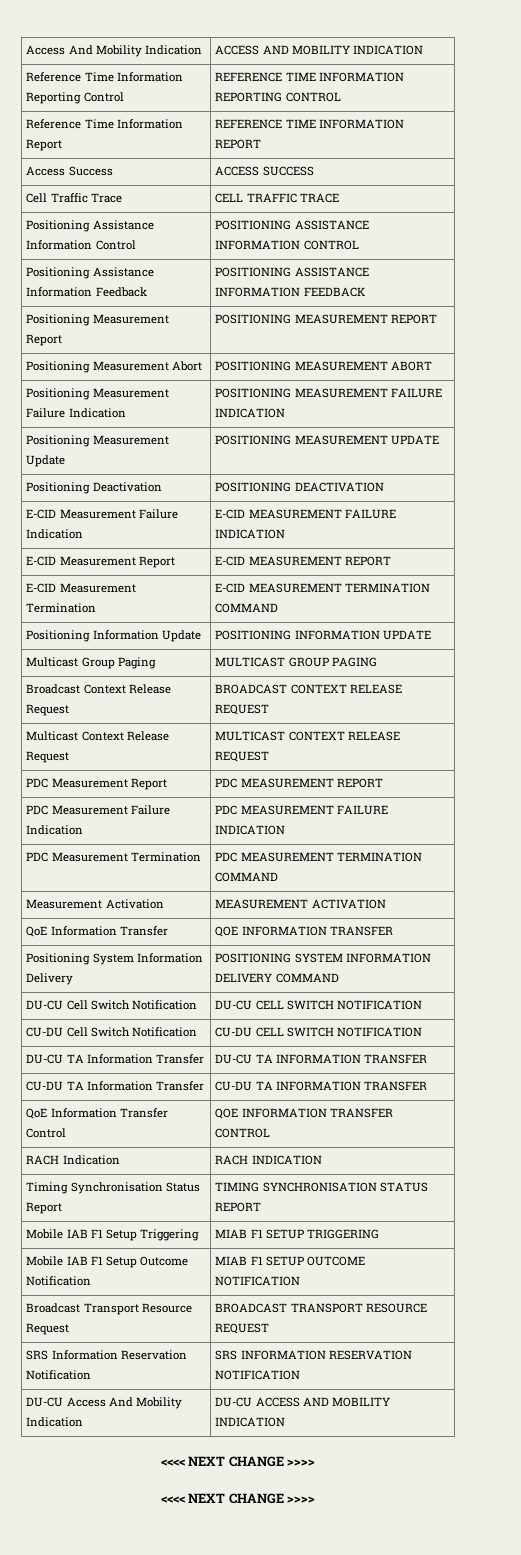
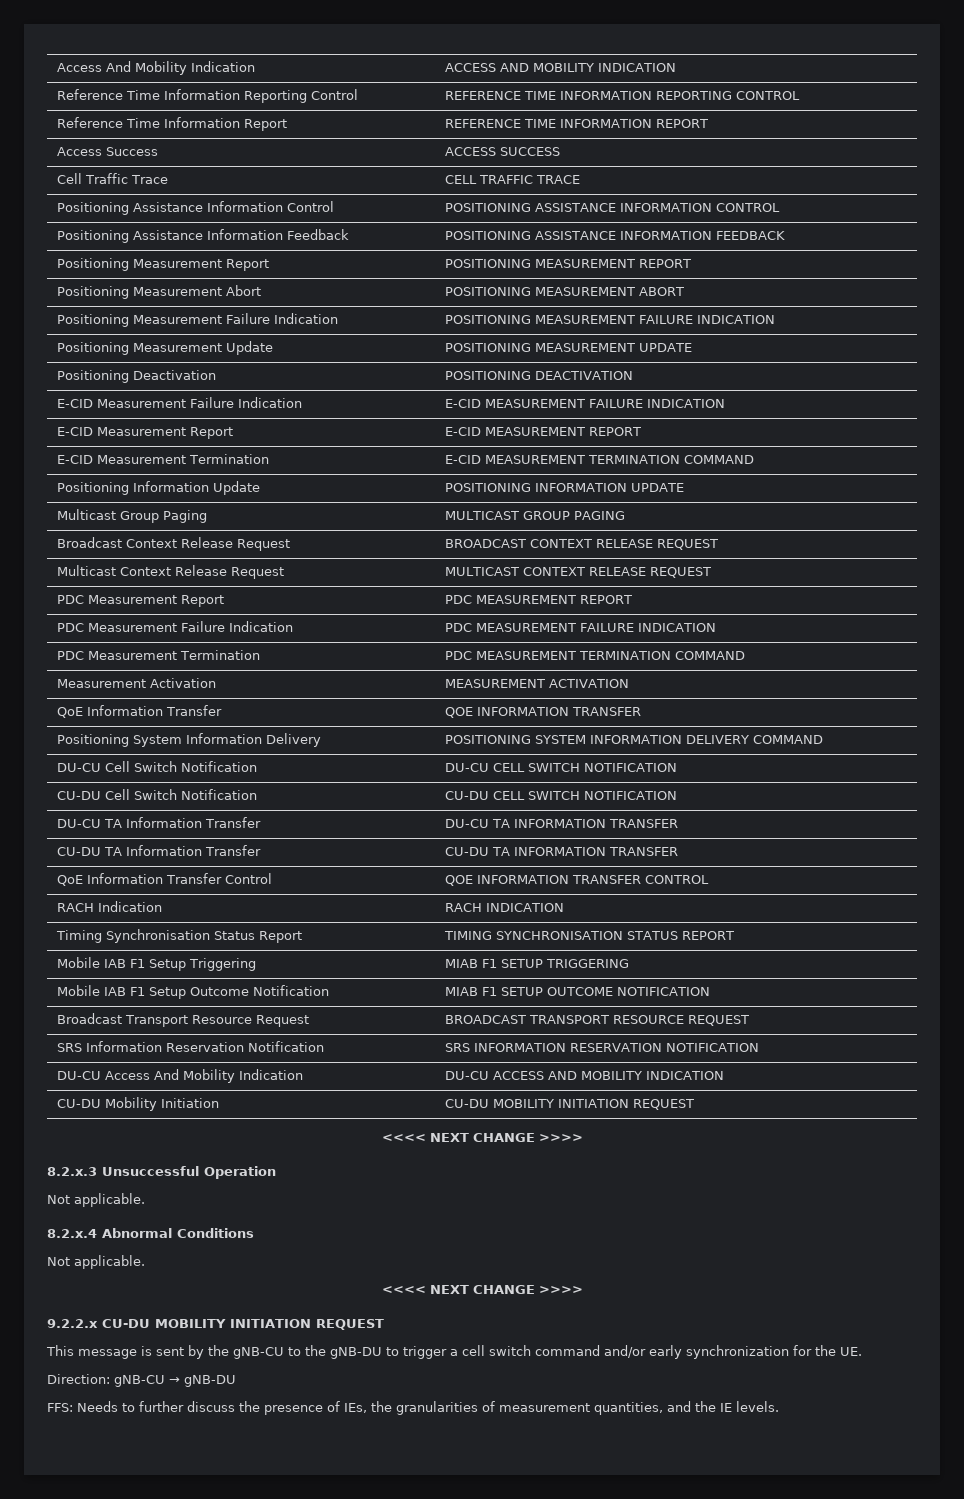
  DU-CU Access And Mobility Indication | DU-CU ACCESS AND MOBILITY INDICATION
+ CU-DU Mobility Initiation | CU-DU MOBILITY INITIATION REQUEST
  <<<< NEXT CHANGE >>>>
+ 8.2.x.3 Unsuccessful Operation
+ Not applicable.
+ 8.2.x.4 Abnormal Conditions
+ Not applicable.
  <<<< NEXT CHANGE >>>>
+ 9.2.2.x CU-DU MOBILITY INITIATION REQUEST
+ This message is sent by the gNB-CU to the gNB-DU to trigger a cell switch command and/or early synchronization for the UE.
+ Direction: gNB-CU → gNB-DU
+ FFS: Needs to further discuss the presence of IEs, the granularities of measurement quantities, and the IE levels.

